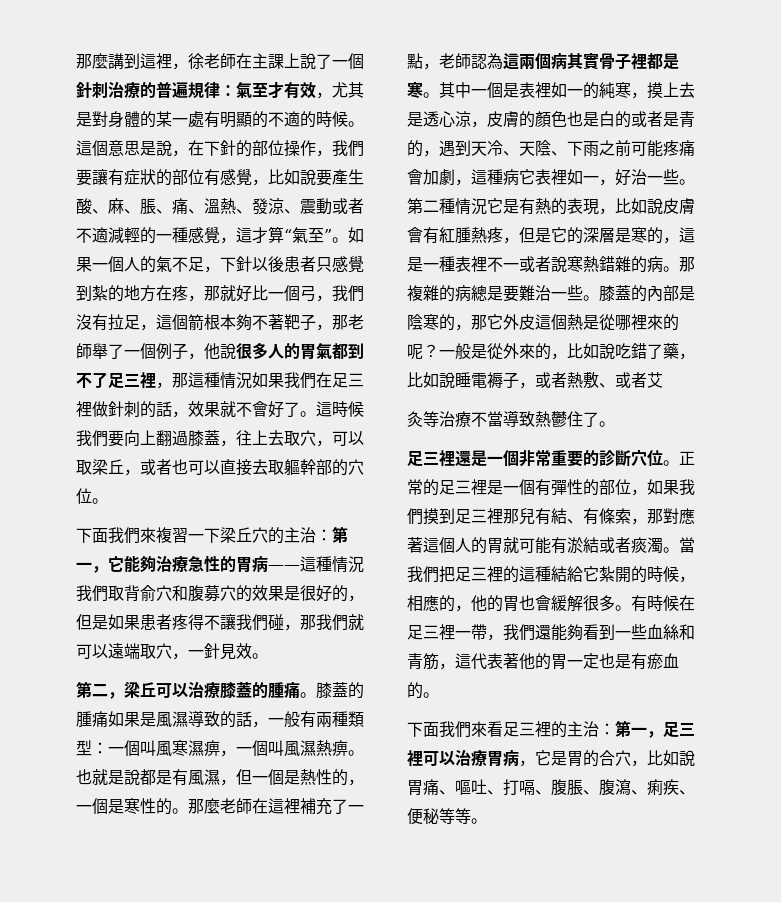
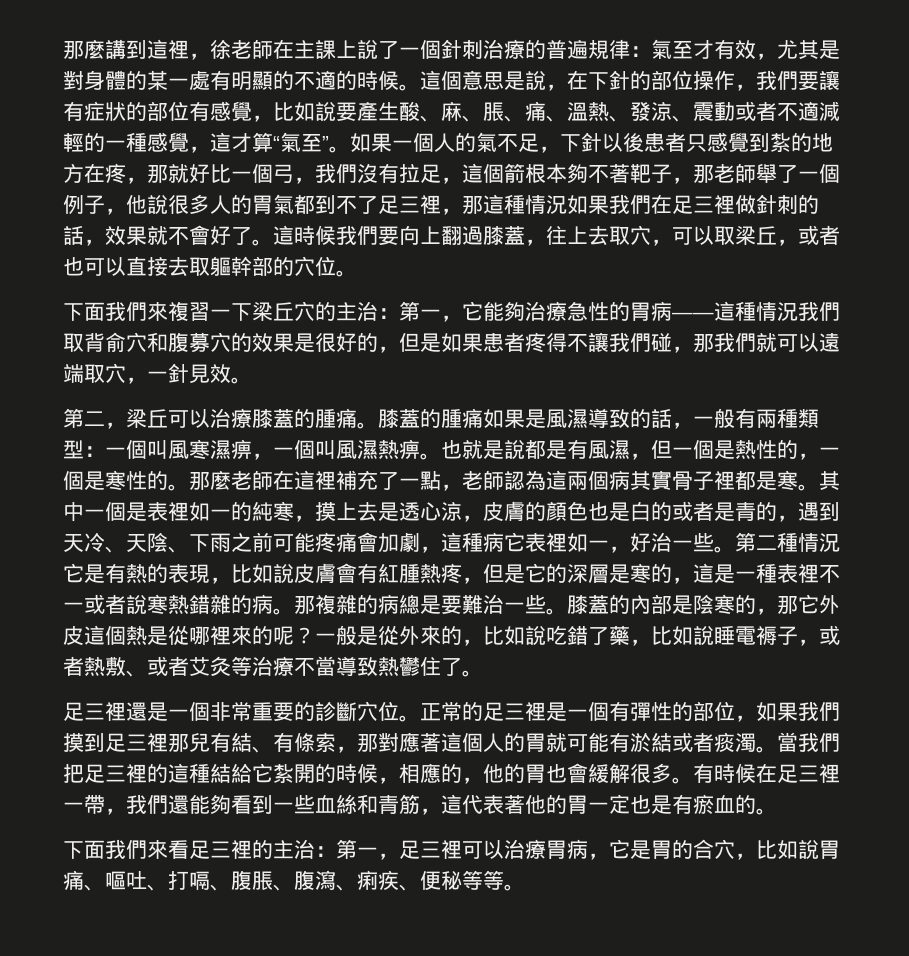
- 一般是從外來的，比如說吃錯了藥，比如說睡電褥子，或者熱敷、或者艾
- 灸等治療不當導致熱鬱住了。
+ 一般是從外來的，比如說吃錯了藥，比如說睡電褥子，或者熱敷、或者艾灸等治療不當導致熱鬱住了。

